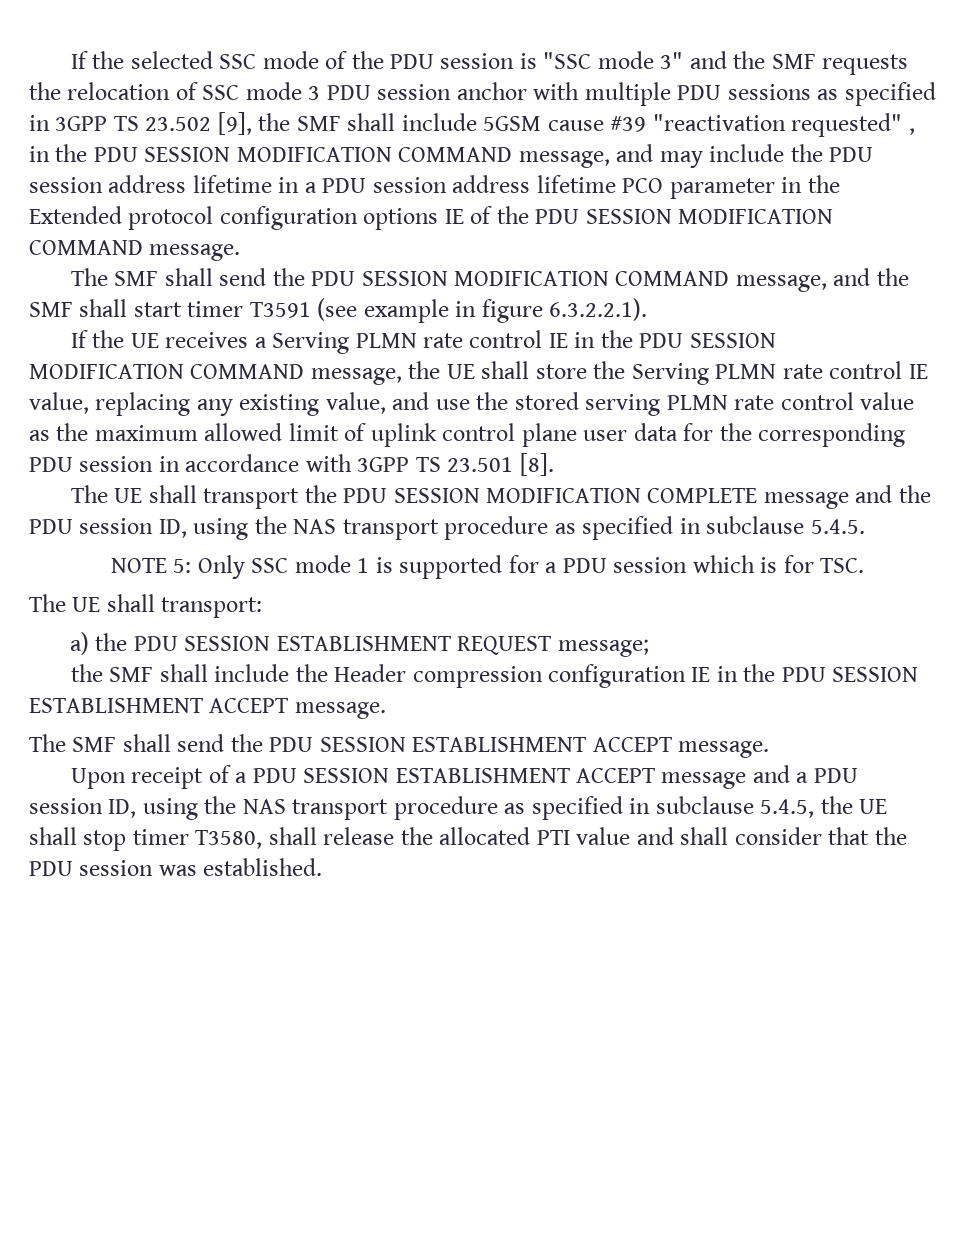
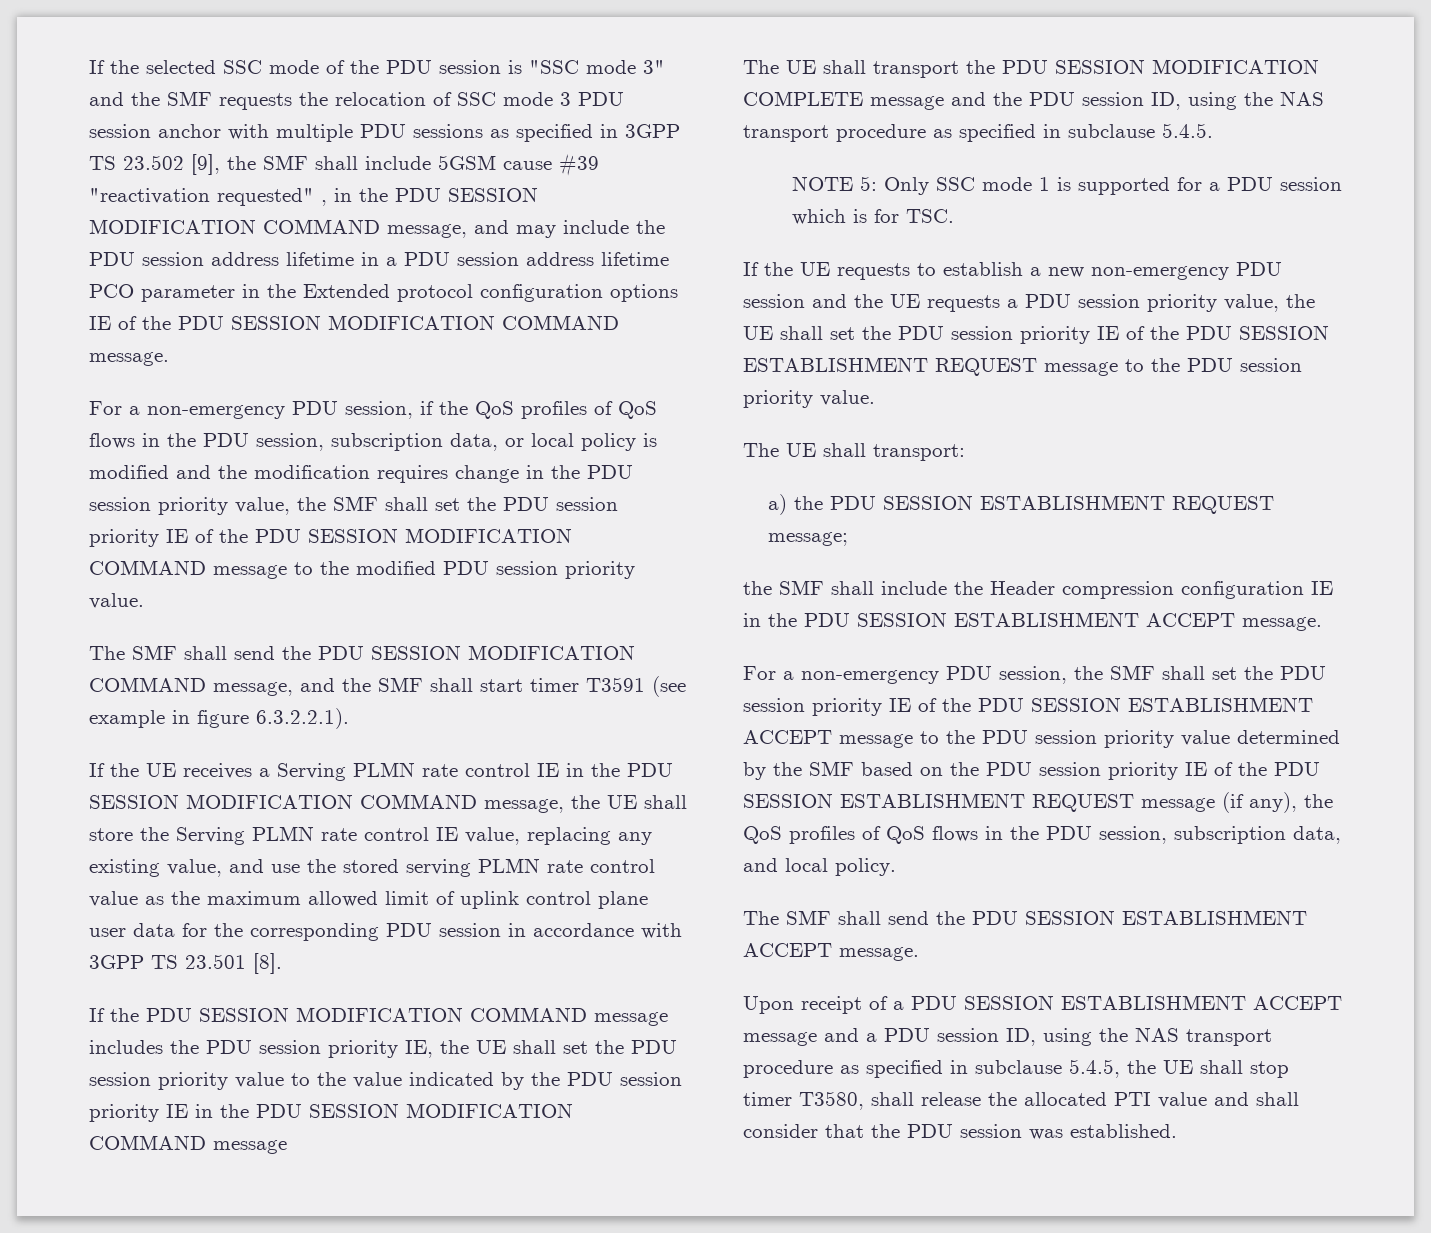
+ For a non-emergency PDU session, if the QoS profiles of QoS flows in the PDU session, subscription data, or local policy is modified and the modification requires change in the PDU session priority value, the SMF shall set the PDU session priority IE of the PDU SESSION MODIFICATION COMMAND message to the modified PDU session priority value.
+ If the PDU SESSION MODIFICATION COMMAND message includes the PDU session priority IE, the UE shall set the PDU session priority value to the value indicated by the PDU session priority IE in the PDU SESSION MODIFICATION COMMAND message
+ If the UE requests to establish a new non-emergency PDU session and the UE requests a PDU session priority value, the UE shall set the PDU session priority IE of the PDU SESSION ESTABLISHMENT REQUEST message to the PDU session priority value.
+ For a non-emergency PDU session, the SMF shall set the PDU session priority IE of the PDU SESSION ESTABLISHMENT ACCEPT message to the PDU session priority value determined by the SMF based on the PDU session priority IE of the PDU SESSION ESTABLISHMENT REQUEST message (if any), the QoS profiles of QoS flows in the PDU session, subscription data, and local policy.

